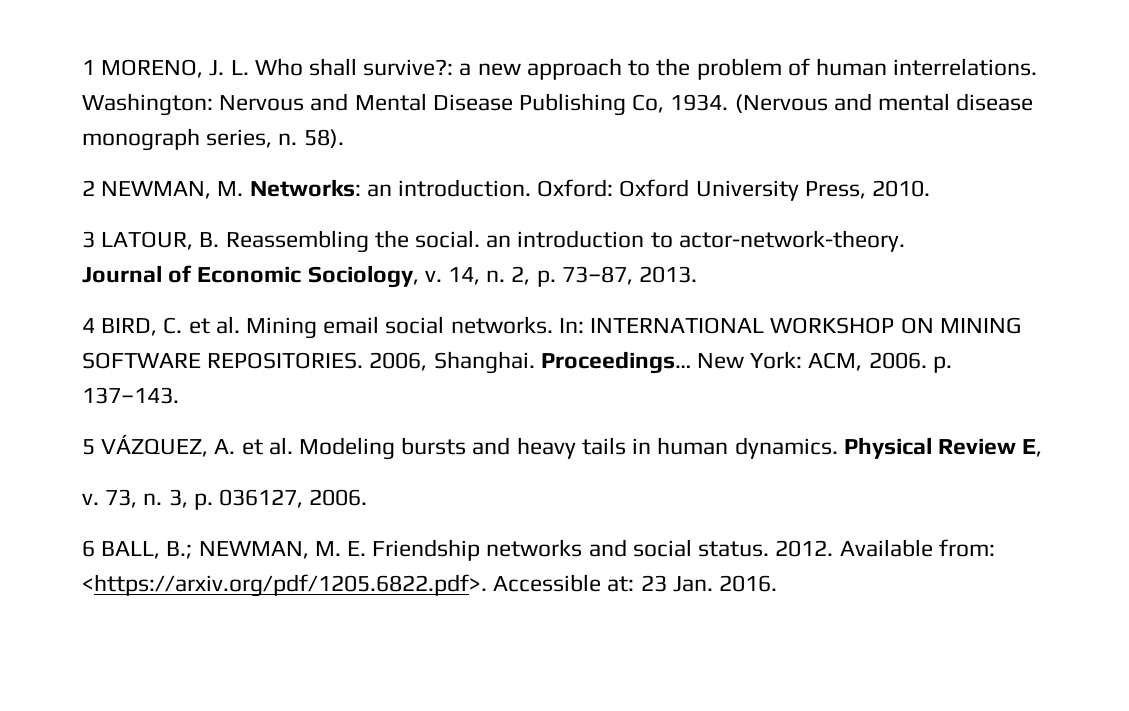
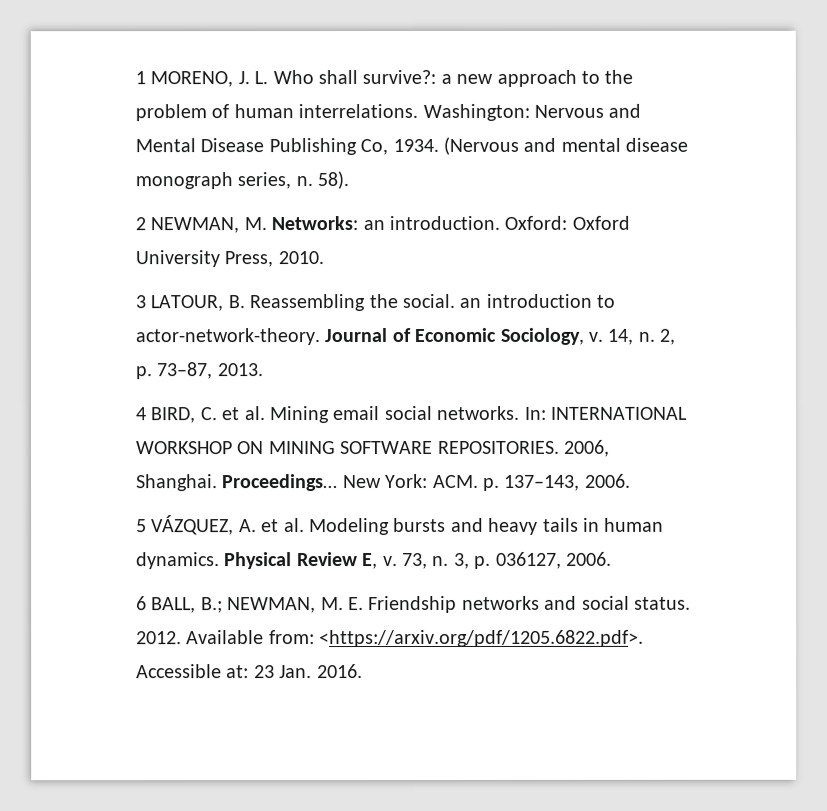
- 3 LATOUR, B. Reassembling the social. an introduction to actor-network-theory.
- Journal of Economic Sociology, v.
+ 3 LATOUR, B. Reassembling the social. an introduction to actor-network-theory. Journal of Economic Sociology, v.
- New York: ACM, 2006. p. 137–143.
+ New York: ACM. p. 137–143, 2006.
- Physical Review E,
- v.
+ Physical Review E, v.

